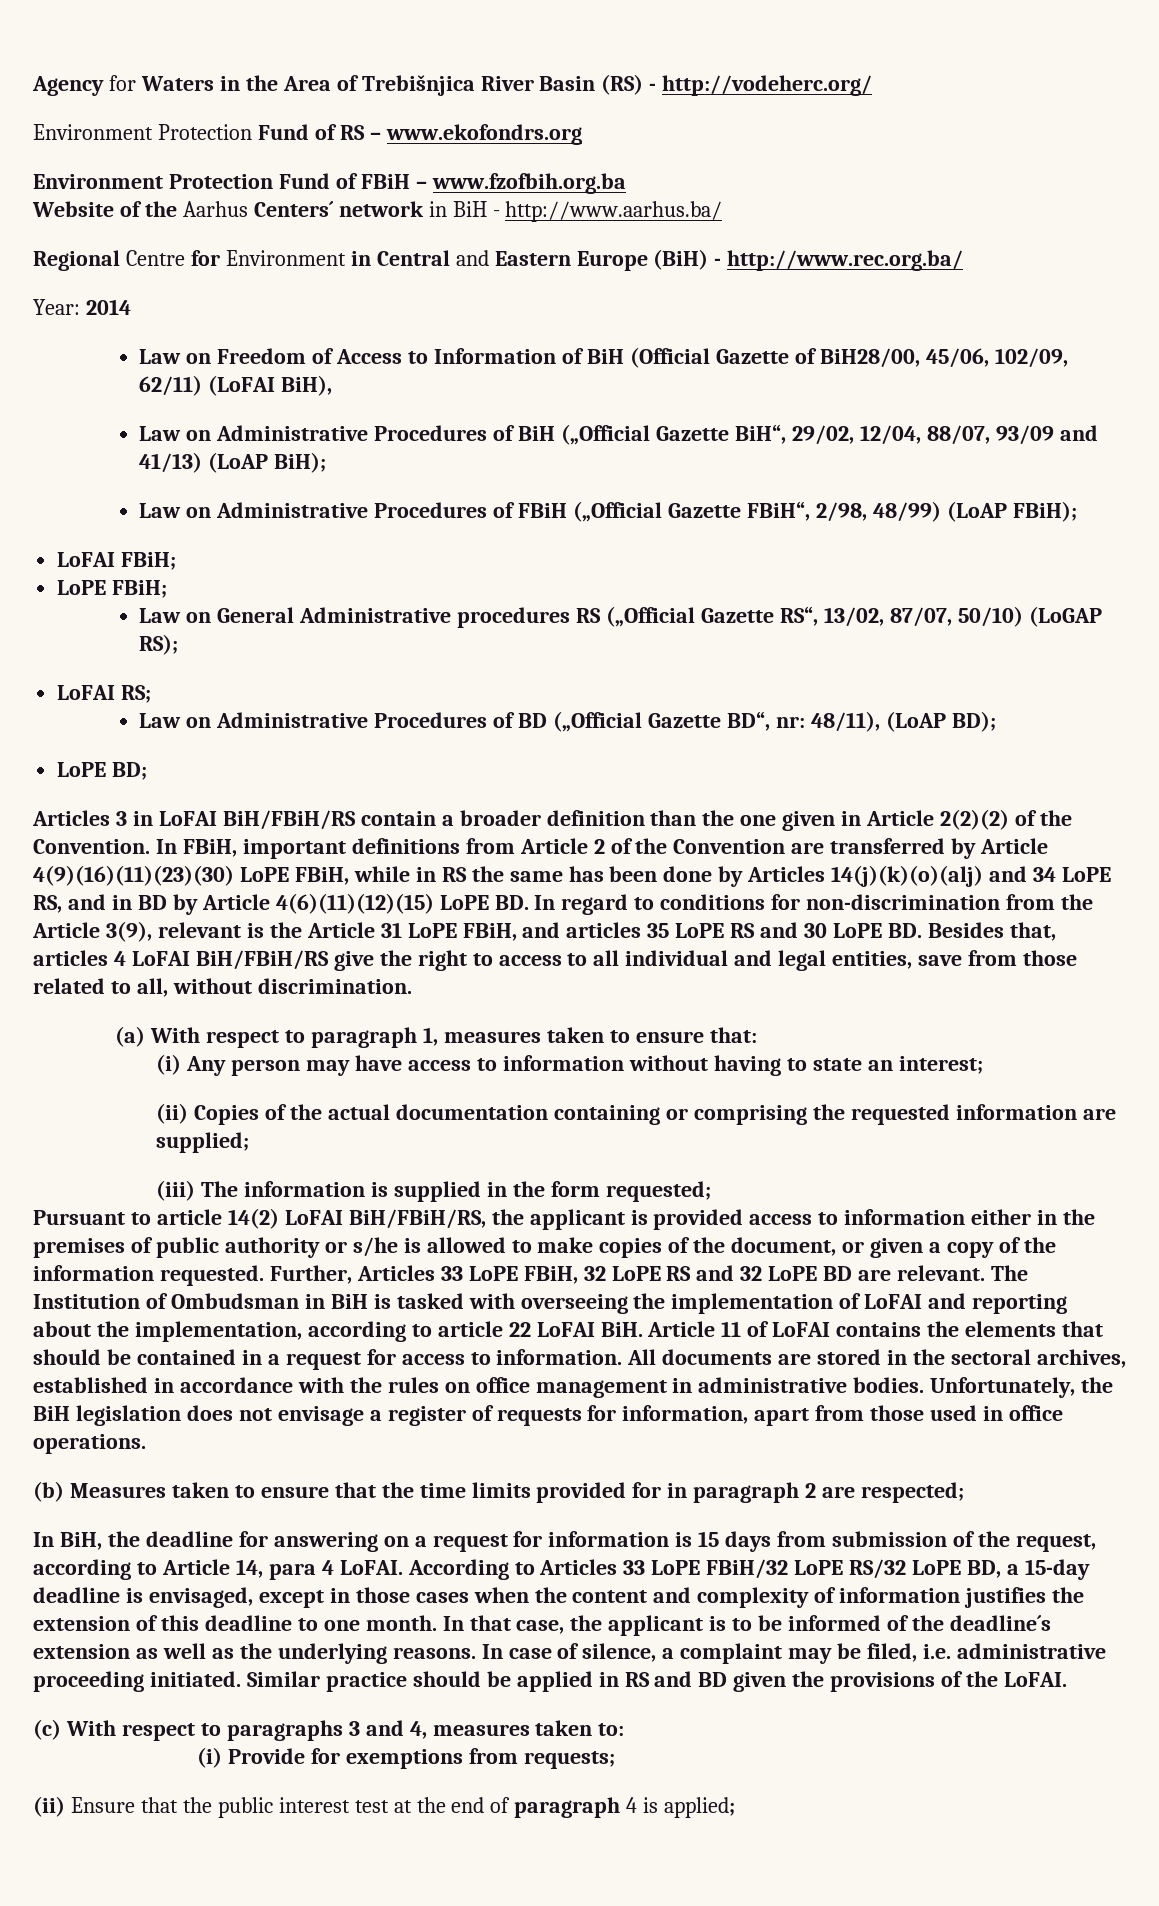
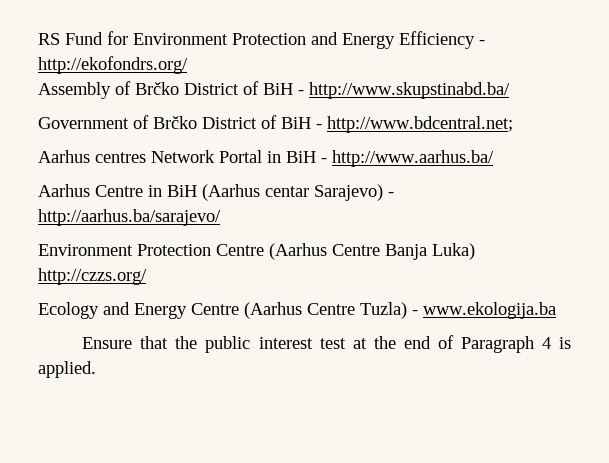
- Agency for Waters in the Area of Trebišnjica River Basin (RS) - http://vodeherc.org/
- Environment Protection Fund of RS – www.ekofondrs.org
- Environment Protection Fund of FBiH – www.fzofbih.org.ba
- Website of the Aarhus Centers´ network in BiH - http://www.aarhus.ba/
- Regional Centre for Environment in Central and Eastern Europe (BiH) - http://www.rec.org.ba/
- Year: 2014
- Law on Freedom of Access to Information of BiH (Official Gazette of BiH28/00, 45/06, 102/09, 62/11) (LoFAI BiH),
- Law on Administrative Procedures of BiH („Official Gazette BiH“, 29/02, 12/04, 88/07, 93/09 and 41/13) (LoAP BiH);
- Law on Administrative Procedures of FBiH („Official Gazette FBiH“, 2/98, 48/99) (LoAP FBiH);
- LoFAI FBiH;
- LoPE FBiH;
- Law on General Administrative procedures RS („Official Gazette RS“, 13/02, 87/07, 50/10) (LoGAP RS);
- LoFAI RS;
- Law on Administrative Procedures of BD („Official Gazette BD“, nr: 48/11), (LoAP BD);
- LoPE BD;
- Articles 3 in LoFAI BiH/FBiH/RS contain a broader definition than the one given in Article 2(2)(2) of the Convention. In FBiH, important definitions from Article 2 of the Convention are transferred by Article 4(9)(16)(11)(23)(30) LoPE FBiH, while in RS the same has been done by Articles 14(j)(k)(o)(alj) and 34 LoPE RS, and in BD by Article 4(6)(11)(12)(15) LoPE BD. In regard to conditions for non-discrimination from the Article 3(9), relevant is the Article 31 LoPE FBiH, and articles 35 LoPE RS and 30 LoPE BD. Besides that, articles 4 LoFAI BiH/FBiH/RS give the right to access to all individual and legal entities, save from those related to all, without discrimination.
- (a) With respect to paragraph 1, measures taken to ensure that:
- (i) Any person may have access to information without having to state an interest;
- (ii) Copies of the actual documentation containing or comprising the requested information are supplied;
- (iii) The information is supplied in the form requested;
- Pursuant to article 14(2) LoFAI BiH/FBiH/RS, the applicant is provided access to information either in the premises of public authority or s/he is allowed to make copies of the document, or given a copy of the information requested. Further, Articles 33 LoPE FBiH, 32 LoPE RS and 32 LoPE BD are relevant. The Institution of Ombudsman in BiH is tasked with overseeing the implementation of LoFAI and reporting about the implementation, according to article 22 LoFAI BiH. Article 11 of LoFAI contains the elements that should be contained in a request for access to information. All documents are stored in the sectoral archives, established in accordance with the rules on office management in administrative bodies. Unfortunately, the BiH legislation does not envisage a register of requests for information, apart from those used in office operations.
- (b) Measures taken to ensure that the time limits provided for in paragraph 2 are respected;
- In BiH, the deadline for answering on a request for information is 15 days from submission of the request, according to Article 14, para 4 LoFAI. According to Articles 33 LoPE FBiH/32 LoPE RS/32 LoPE BD, a 15-day deadline is envisaged, except in those cases when the content and complexity of information justifies the extension of this deadline to one month. In that case, the applicant is to be informed of the deadline´s extension as well as the underlying reasons. In case of silence, a complaint may be filed, i.e. administrative proceeding initiated. Similar practice should be applied in RS and BD given the provisions of the LoFAI.
- (c) With respect to paragraphs 3 and 4, measures taken to:
- (i) Provide for exemptions from requests;
- (ii) Ensure that the public interest test at the end of paragraph 4 is applied;
+ RS Fund for Environment Protection and Energy Efficiency - http://ekofondrs.org/
+ Assembly of Brčko District of BiH - http://www.skupstinabd.ba/
+ Government of Brčko District of BiH - http://www.bdcentral.net;
+ Aarhus centres Network Portal in BiH - http://www.aarhus.ba/
+ Aarhus Centre in BiH (Aarhus centar Sarajevo) - http://aarhus.ba/sarajevo/
+ Environment Protection Centre (Aarhus Centre Banja Luka) http://czzs.org/
+ Ecology and Energy Centre (Aarhus Centre Tuzla) - www.ekologija.ba
+ Ensure that the public interest test at the end of Paragraph 4 is applied.

